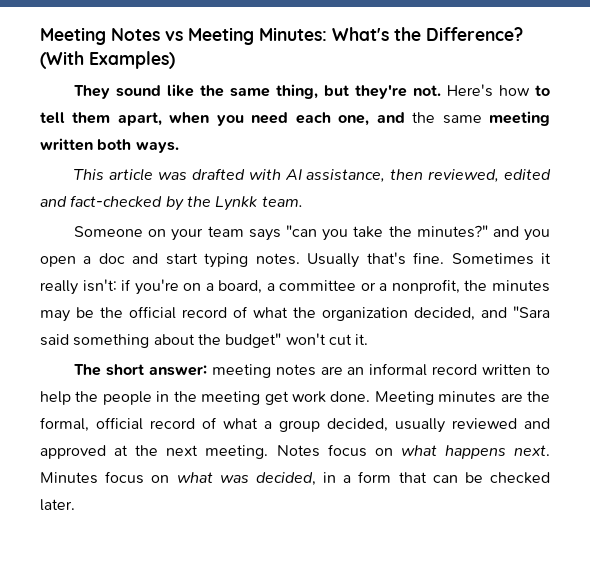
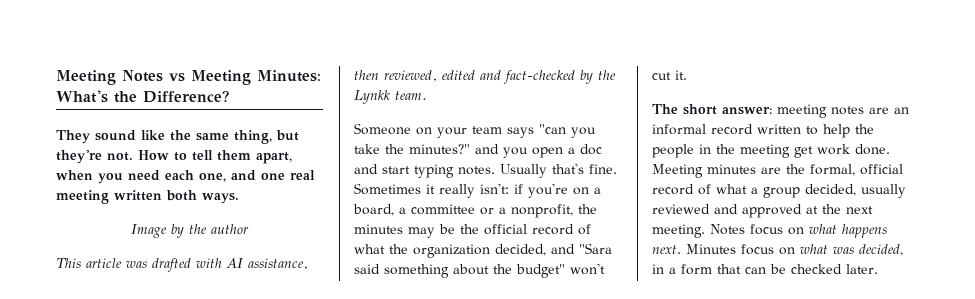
- (With Examples)
- Here's how to tell them apart, when you need each one, and the same meeting written both ways.
+ How to tell them apart, when you need each one, and one real meeting written both ways.
+ Image by the author

